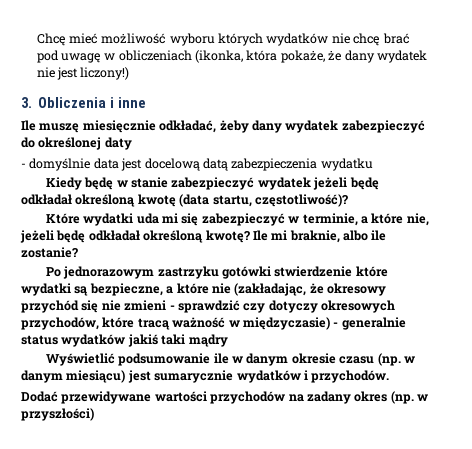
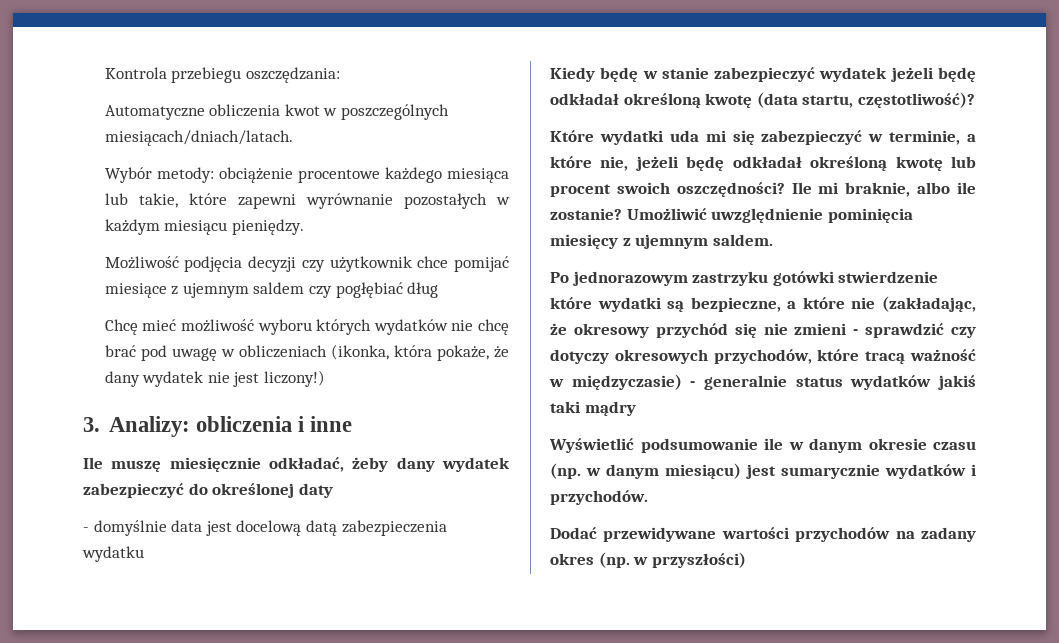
+ Kontrola przebiegu oszczędzania:
+ Automatyczne obliczenia kwot w poszczególnych miesiącach/dniach/latach.
+ Wybór metody: obciążenie procentowe każdego miesiąca lub takie, które zapewni wyrównanie pozostałych w każdym miesiącu pieniędzy.
+ Możliwość podjęcia decyzji czy użytkownik chce pomijać miesiące z ujemnym saldem czy pogłębiać dług
- 3. Obliczenia i inne
+ 3. Analizy: obliczenia i inne
- Które wydatki uda mi się zabezpieczyć w terminie, a które nie, jeżeli będę odkładał określoną kwotę?
+ Które wydatki uda mi się zabezpieczyć w terminie, a które nie, jeżeli będę odkładał określoną kwotę lub procent swoich oszczędności?
+ Umożliwić uwzględnienie pominięcia miesięcy z ujemnym saldem.

